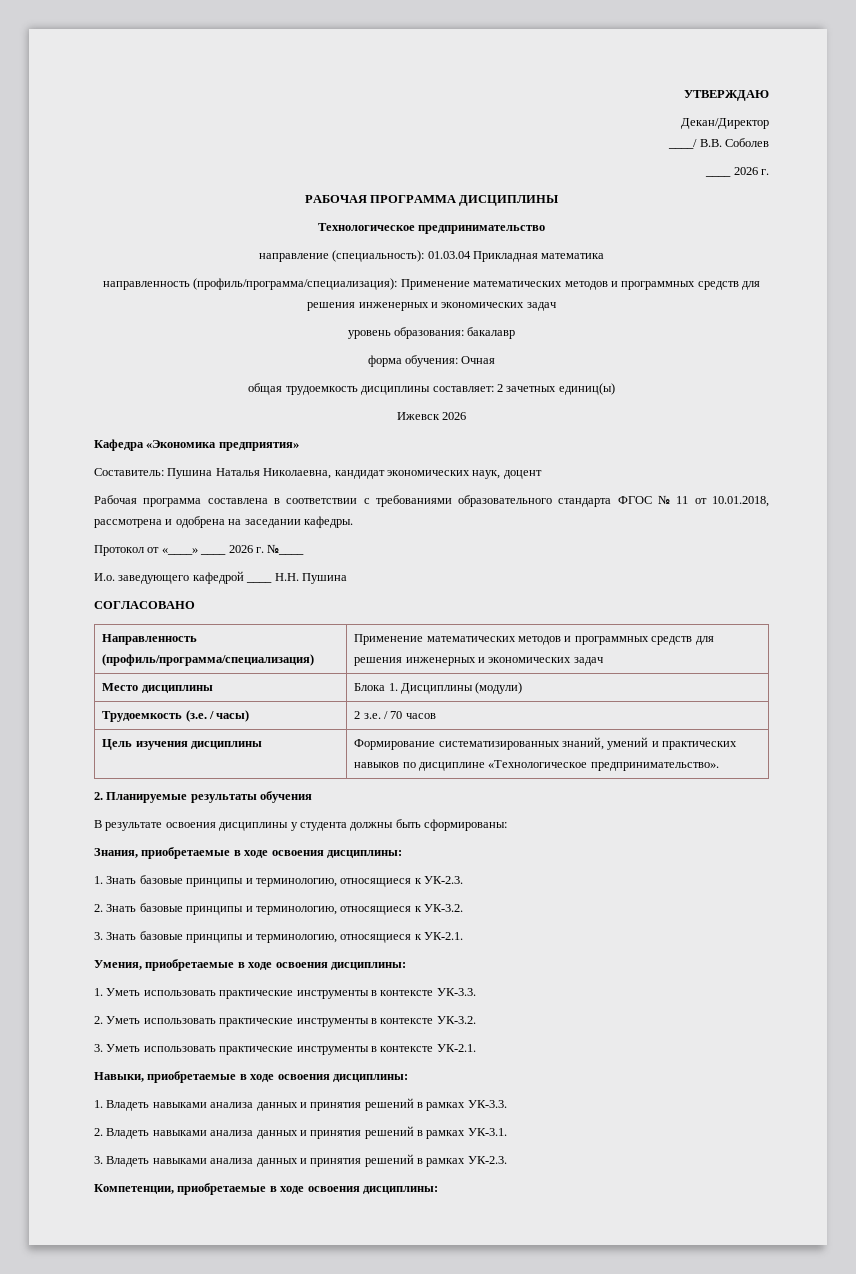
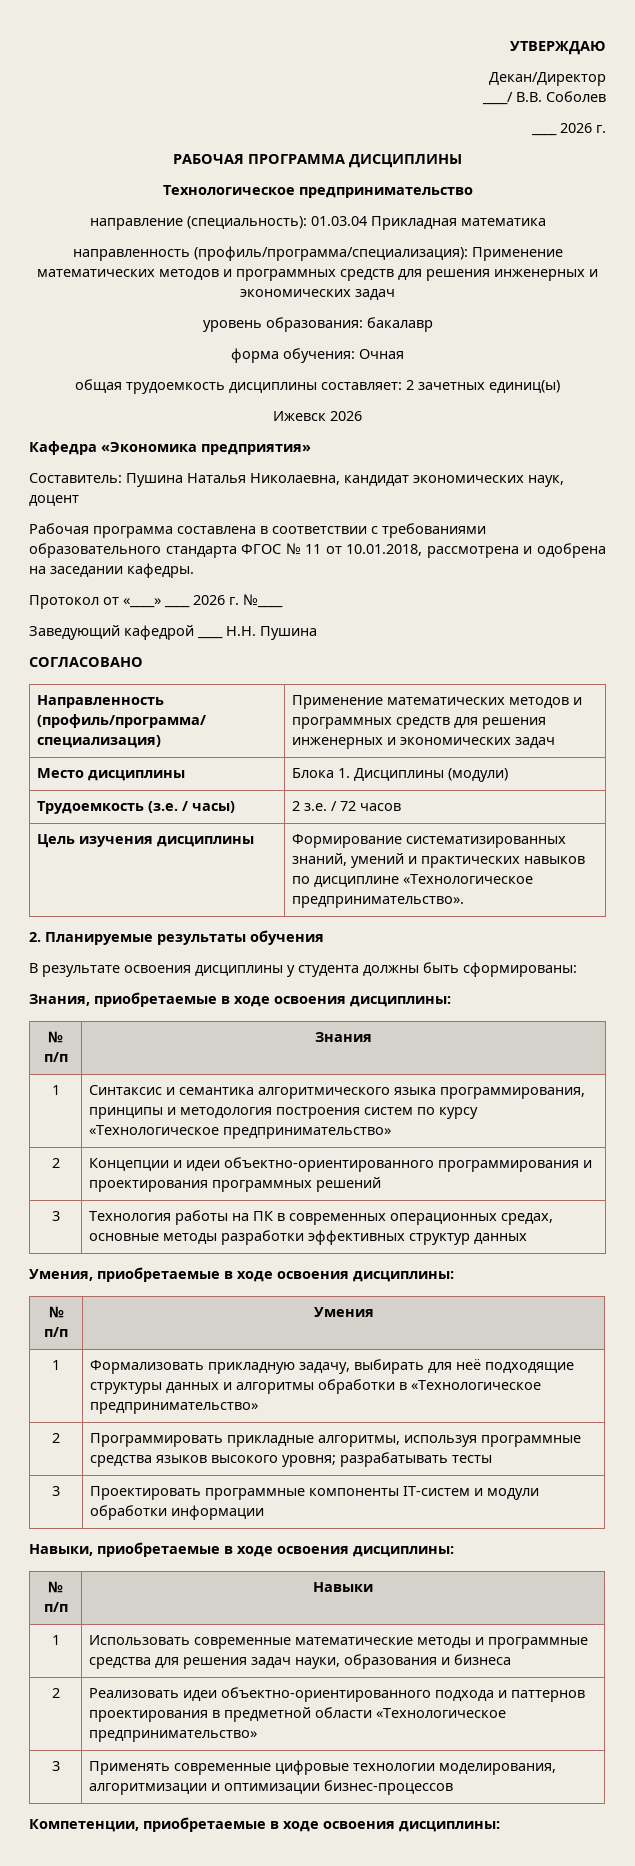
- И.о. заведующего кафедрой ____ Н.Н. Пушина
+ Заведующий кафедрой ____ Н.Н. Пушина
- Трудоемкость (з.е. / часы) | 2 з.е. / 70 часов
+ Трудоемкость (з.е. / часы) | 2 з.е. / 72 часов
- 1. Знать базовые принципы и терминологию, относящиеся к УК-2.3.
- 2. Знать базовые принципы и терминологию, относящиеся к УК-3.2.
- 3. Знать базовые принципы и терминологию, относящиеся к УК-2.1.
+ № п/п | Знания
+ 1 | Синтаксис и семантика алгоритмического языка программирования, принципы и методология построения систем по курсу «Технологическое предпринимательство»
+ 2 | Концепции и идеи объектно-ориентированного программирования и проектирования программных решений
+ 3 | Технология работы на ПК в современных операционных средах, основные методы разработки эффективных структур данных
- 1. Уметь использовать практические инструменты в контексте УК-3.3.
- 2. Уметь использовать практические инструменты в контексте УК-3.2.
- 3. Уметь использовать практические инструменты в контексте УК-2.1.
+ № п/п | Умения
+ 1 | Формализовать прикладную задачу, выбирать для неё подходящие структуры данных и алгоритмы обработки в «Технологическое предпринимательство»
+ 2 | Программировать прикладные алгоритмы, используя программные средства языков высокого уровня; разрабатывать тесты
+ 3 | Проектировать программные компоненты IT-систем и модули обработки информации
- 1. Владеть навыками анализа данных и принятия решений в рамках УК-3.3.
- 2. Владеть навыками анализа данных и принятия решений в рамках УК-3.1.
- 3. Владеть навыками анализа данных и принятия решений в рамках УК-2.3.
+ № п/п | Навыки
+ 1 | Использовать современные математические методы и программные средства для решения задач науки, образования и бизнеса
+ 2 | Реализовать идеи объектно-ориентированного подхода и паттернов проектирования в предметной области «Технологическое предпринимательство»
+ 3 | Применять современные цифровые технологии моделирования, алгоритмизации и оптимизации бизнес-процессов

